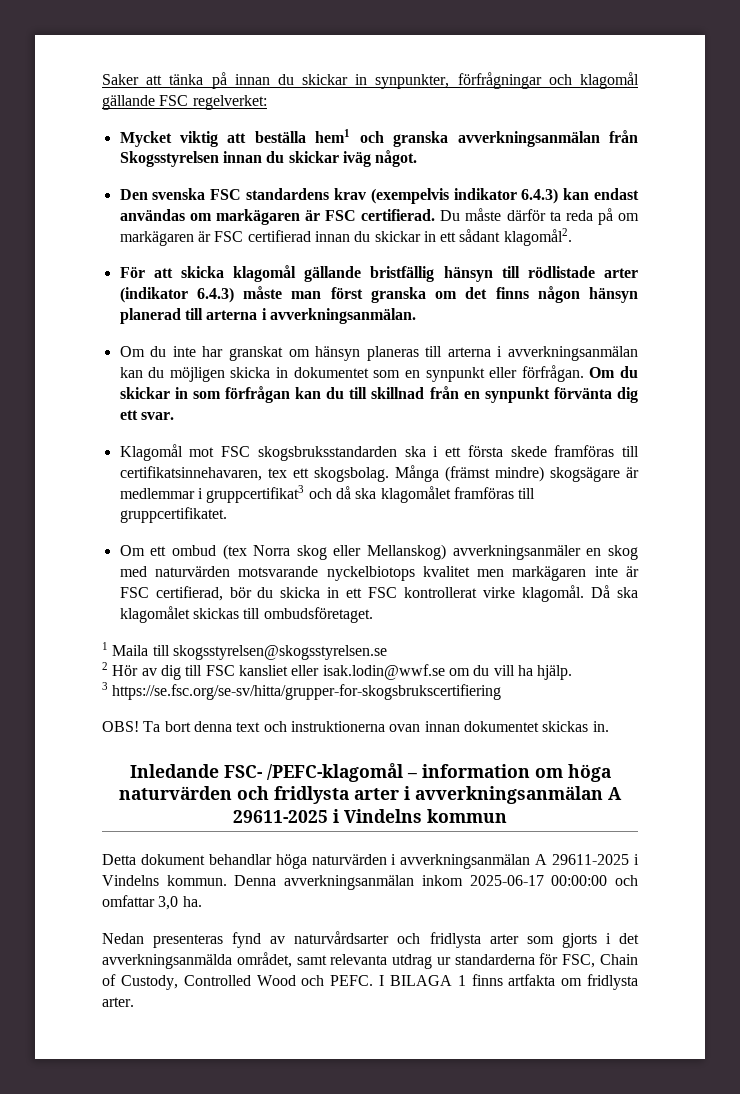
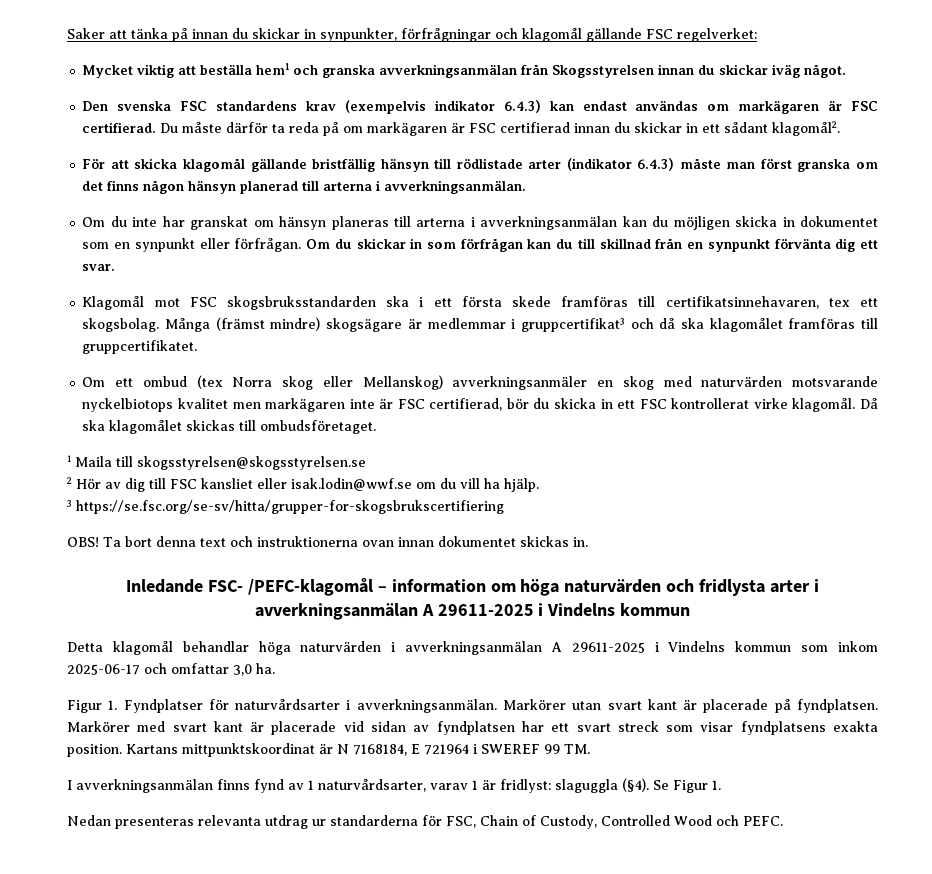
- Detta dokument behandlar höga naturvärden i avverkningsanmälan A 29611-2025 i Vindelns kommun. Denna avverkningsanmälan inkom 2025-06-17 00:00:00 och omfattar 3,0 ha.
+ Detta klagomål behandlar höga naturvärden i avverkningsanmälan A 29611-2025 i Vindelns kommun som inkom 2025-06-17 och omfattar 3,0 ha.
- Nedan presenteras fynd av naturvårdsarter och fridlysta arter som gjorts i det avverkningsanmälda området, samt relevanta utdrag ur standarderna för FSC, Chain of Custody, Controlled Wood och PEFC. I BILAGA 1 finns artfakta om fridlysta arter.
+ Figur 1. Fyndplatser för naturvårdsarter i avverkningsanmälan. Markörer utan svart kant är placerade på fyndplatsen. Markörer med svart kant är placerade vid sidan av fyndplatsen har ett svart streck som visar fyndplatsens exakta position. Kartans mittpunktskoordinat är N 7168184, E 721964 i SWEREF 99 TM.
+ I avverkningsanmälan finns fynd av 1 naturvårdsarter, varav 1 är fridlyst: slaguggla (§4). Se Figur 1.
+ Nedan presenteras relevanta utdrag ur standarderna för FSC, Chain of Custody, Controlled Wood och PEFC.

